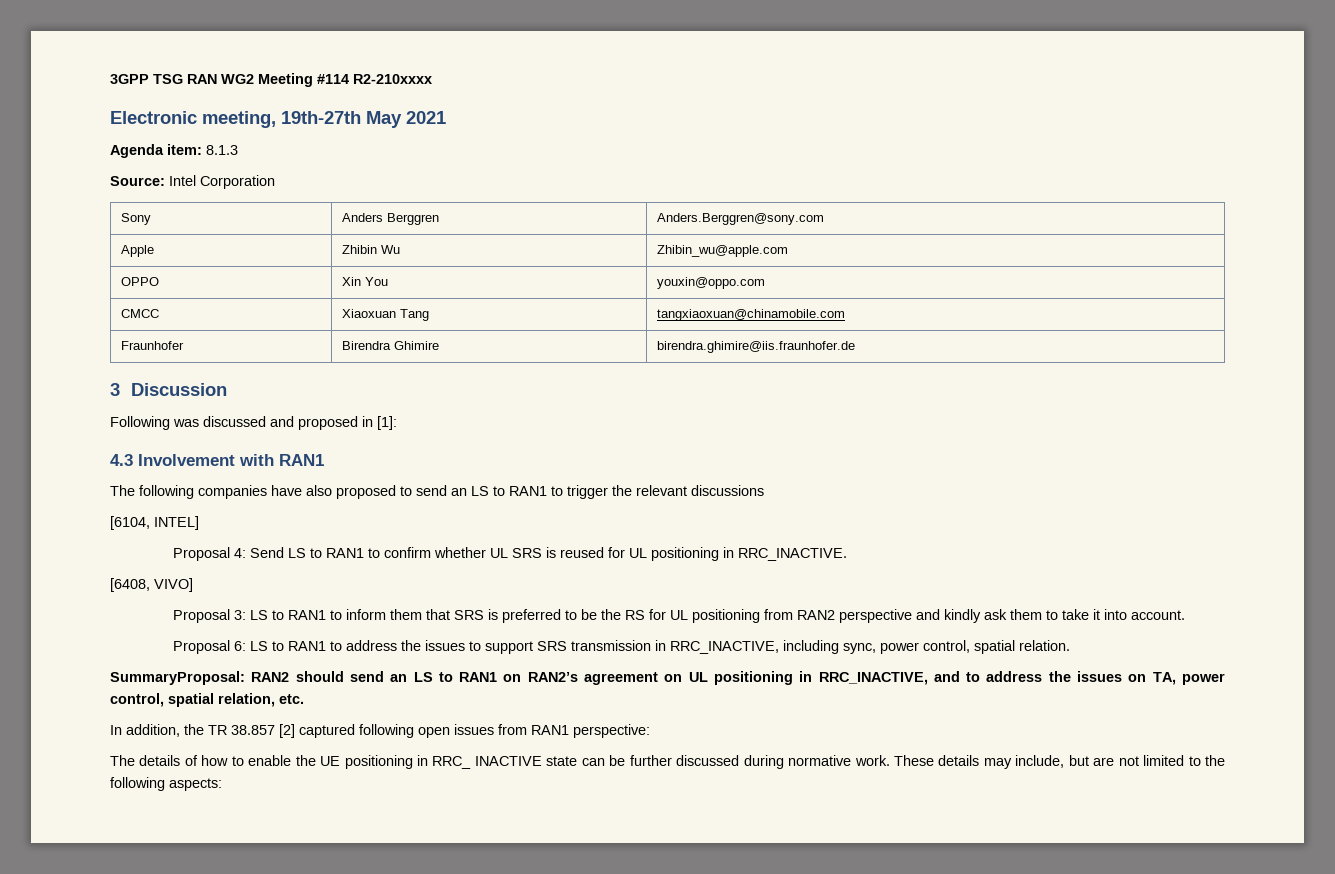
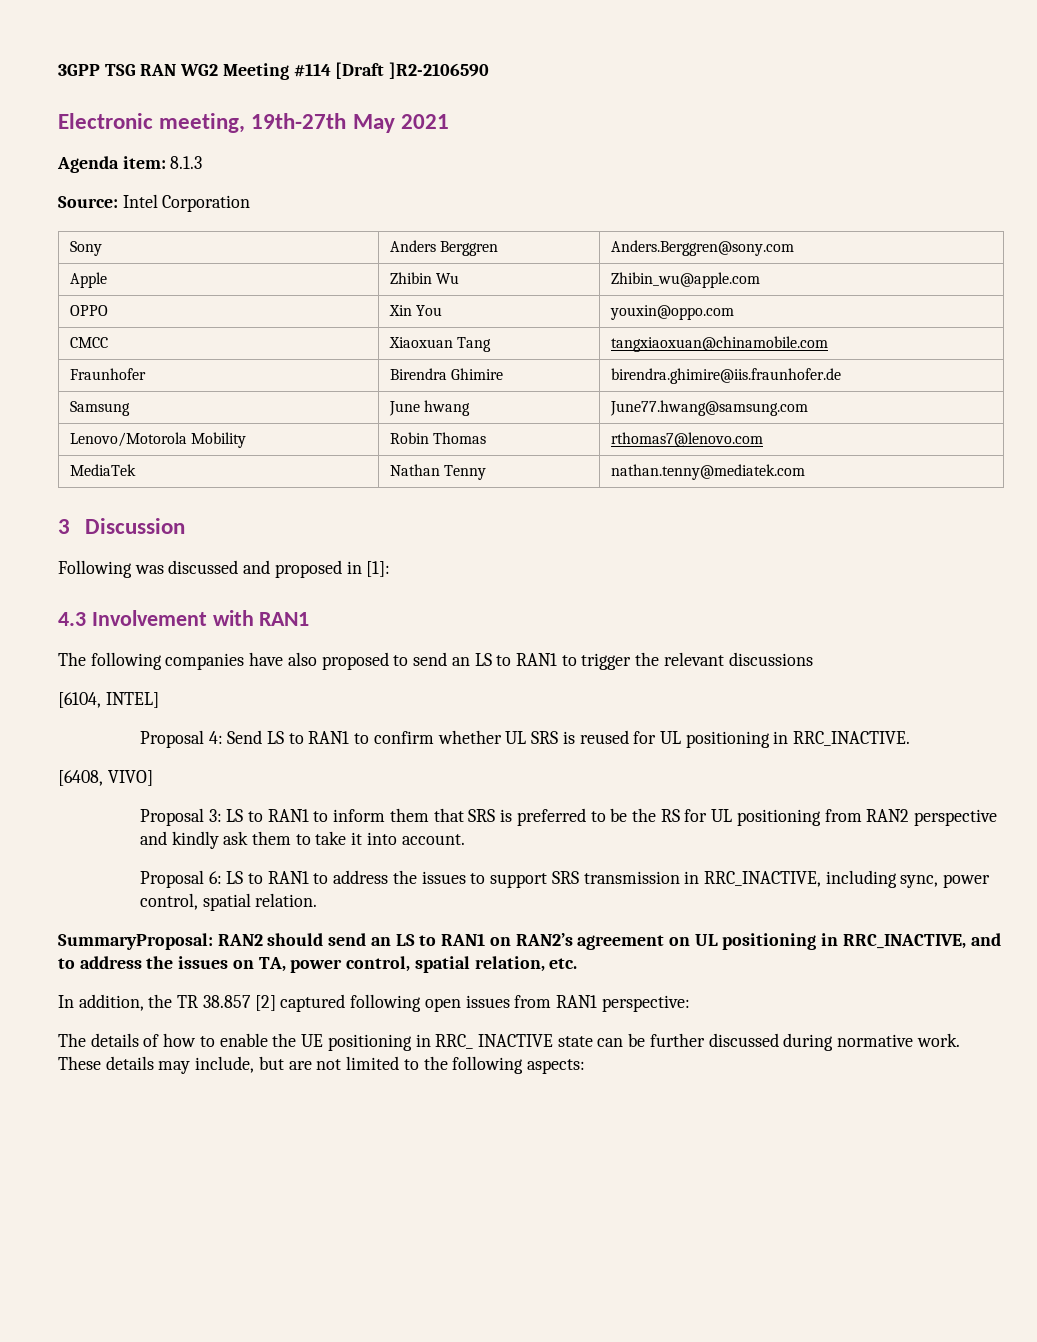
- 3GPP TSG RAN WG2 Meeting #114 R2-210xxxx
+ 3GPP TSG RAN WG2 Meeting #114 [Draft ]R2-2106590
+ Samsung | June hwang | June77.hwang@samsung.com
+ Lenovo/Motorola Mobility | Robin Thomas | rthomas7@lenovo.com
+ MediaTek | Nathan Tenny | nathan.tenny@mediatek.com

